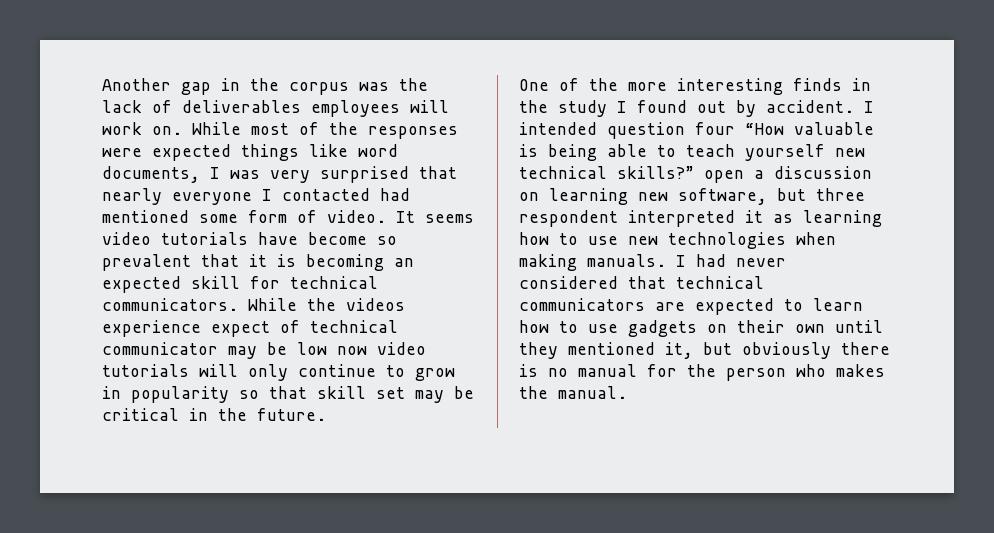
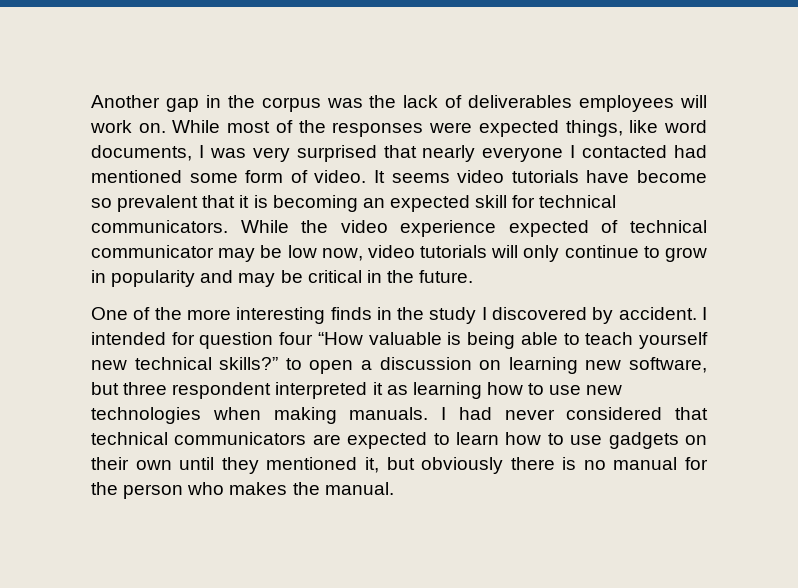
- While most of the responses were expected things like word documents, I was very surprised that nearly everyone I contacted had mentioned some form of video.
+ While most of the responses were expected things, like word documents, I was very surprised that nearly everyone I contacted had mentioned some form of video.
- While the videos experience expect of technical communicator may be low now video tutorials will only continue to grow in popularity so that skill set may be critical in the future.
+ While the video experience expected of technical communicator may be low now, video tutorials will only continue to grow in popularity and may be critical in the future.
- One of the more interesting finds in the study I found out by accident.
+ One of the more interesting finds in the study I discovered by accident.
- I intended question four “How valuable is being able to teach yourself new technical skills?” open a discussion on learning new software, but three respondent interpreted it as learning how to use new technologies when making manuals.
+ I intended for question four “How valuable is being able to teach yourself new technical skills?” to open a discussion on learning new software, but three respondent interpreted it as learning how to use new technologies when making manuals.

